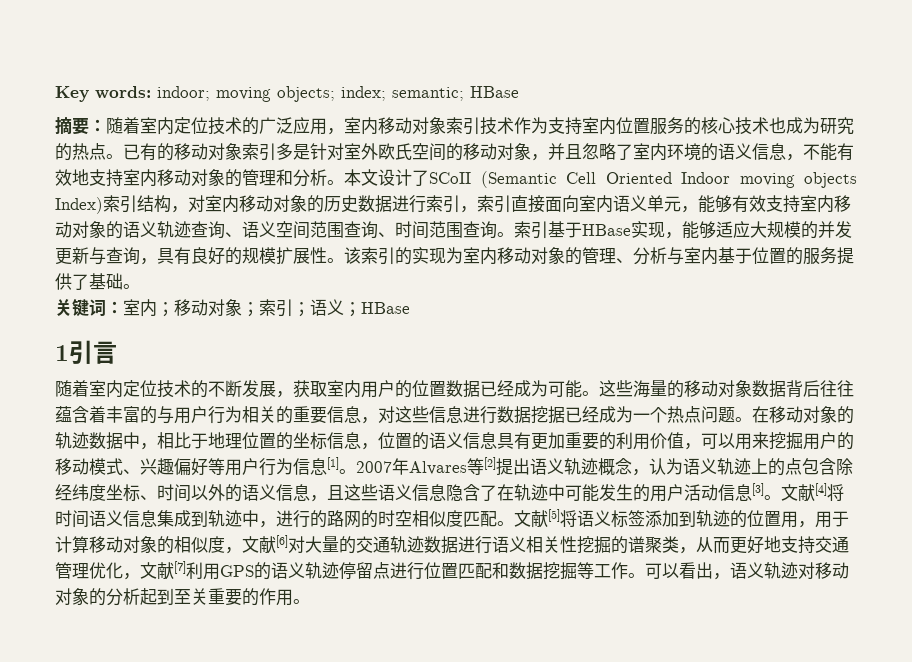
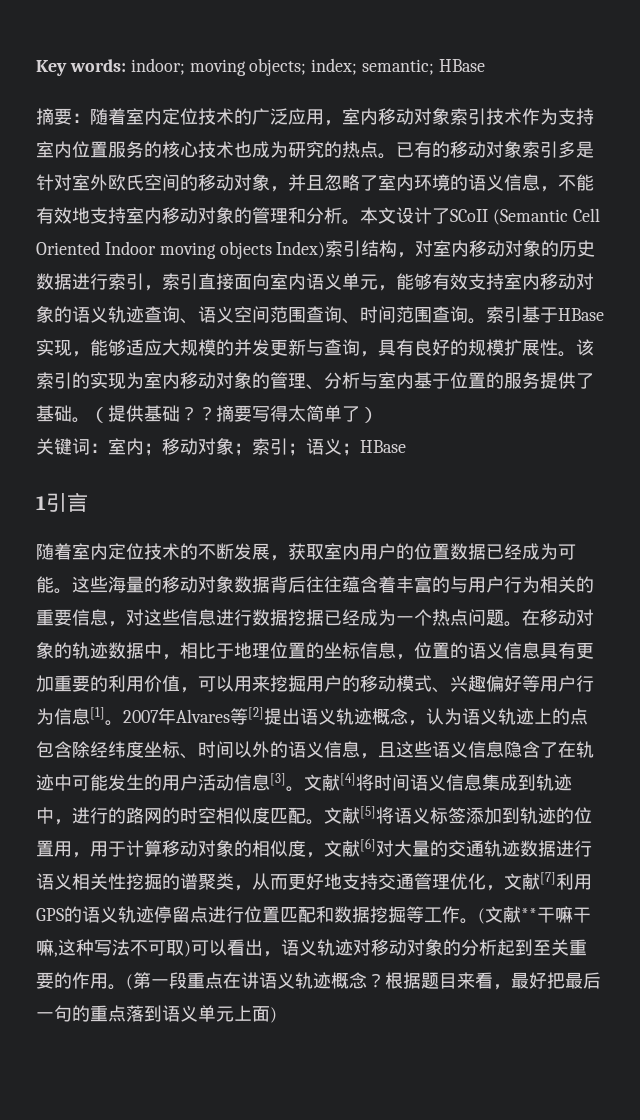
+ （提供基础？？摘要写得太简单了）
- 可以看出，语义轨迹对移动对象的分析起到至关重要的作用。
+ (文献**干嘛干嘛,这种写法不可取)可以看出，语义轨迹对移动对象的分析起到至关重要的作用。
+ (第一段重点在讲语义轨迹概念？根据题目来看，最好把最后一句的重点落到语义单元上面)

